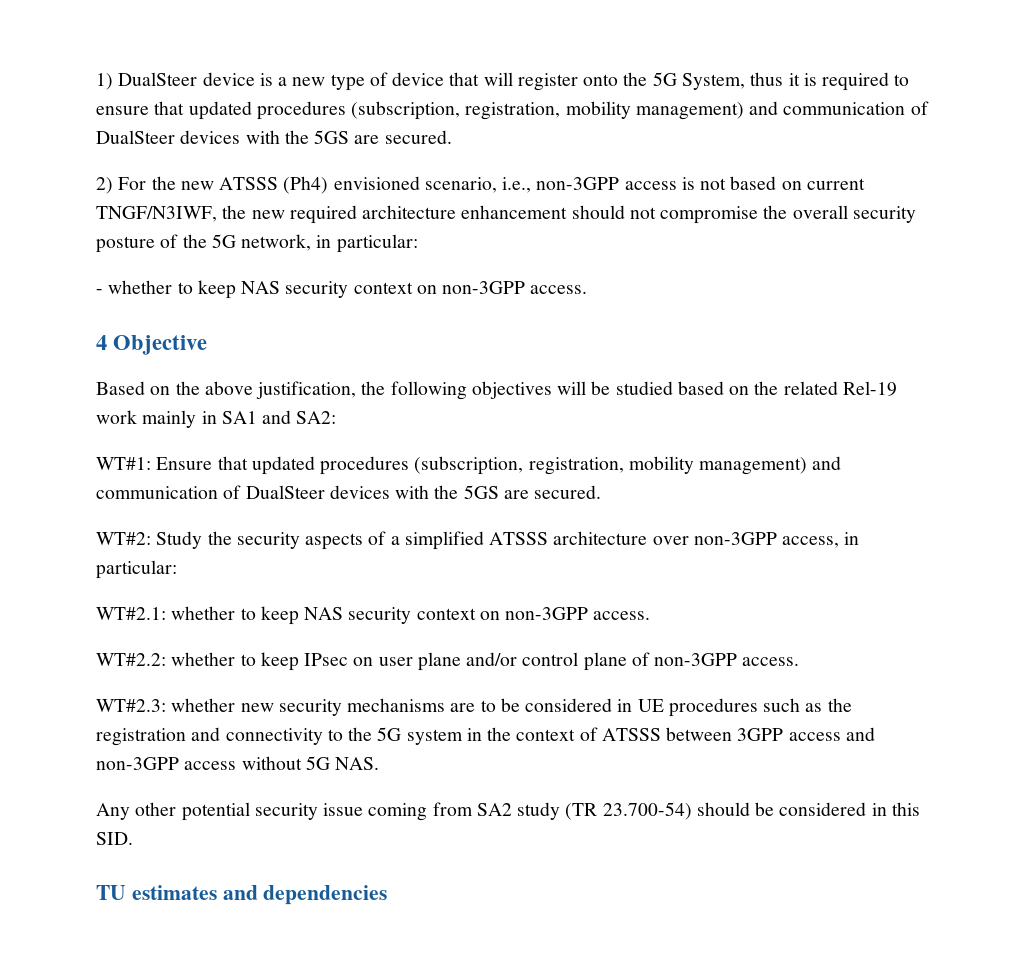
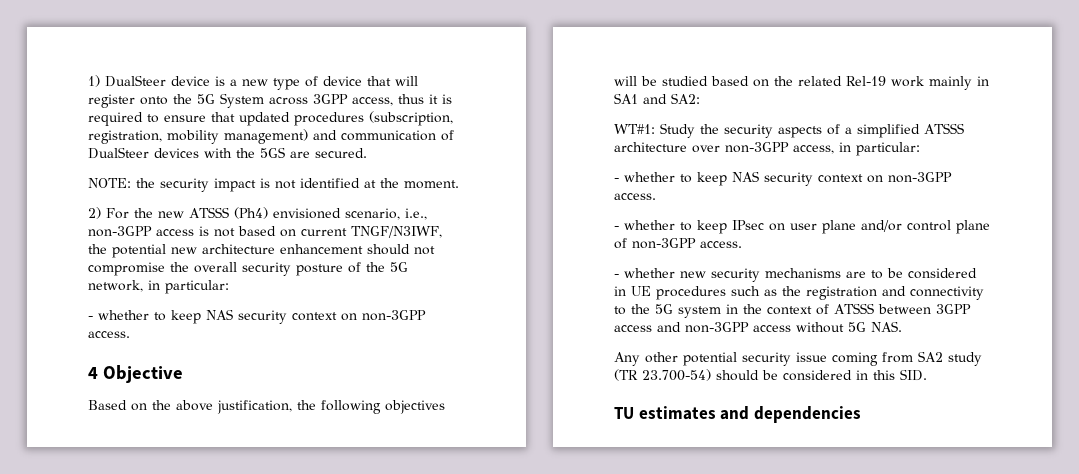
- 1) DualSteer device is a new type of device that will register onto the 5G System, thus it is required to ensure that updated procedures (subscription, registration, mobility management) and communication of DualSteer devices with the 5GS are secured.
+ 1) DualSteer device is a new type of device that will register onto the 5G System across 3GPP access, thus it is required to ensure that updated procedures (subscription, registration, mobility management) and communication of DualSteer devices with the 5GS are secured.
+ NOTE: the security impact is not identified at the moment.
- 2) For the new ATSSS (Ph4) envisioned scenario, i.e., non-3GPP access is not based on current TNGF/N3IWF, the new required architecture enhancement should not compromise the overall security posture of the 5G network, in particular:
+ 2) For the new ATSSS (Ph4) envisioned scenario, i.e., non-3GPP access is not based on current TNGF/N3IWF, the potential new architecture enhancement should not compromise the overall security posture of the 5G network, in particular:
- WT#1: Ensure that updated procedures (subscription, registration, mobility management) and communication of DualSteer devices with the 5GS are secured.
- WT#2: Study the security aspects of a simplified ATSSS architecture over non-3GPP access, in particular:
- WT#2.1: whether to keep NAS security context on non-3GPP access.
- WT#2.2: whether to keep IPsec on user plane and/or control plane of non-3GPP access.
+ WT#1: Study the security aspects of a simplified ATSSS architecture over non-3GPP access, in particular:
+ - whether to keep NAS security context on non-3GPP access.
+ - whether to keep IPsec on user plane and/or control plane of non-3GPP access.
- WT#2.3: whether new security mechanisms are to be considered in UE procedures such as the registration and connectivity to the 5G system in the context of ATSSS between 3GPP access and non-3GPP access without 5G NAS.
+ - whether new security mechanisms are to be considered in UE procedures such as the registration and connectivity to the 5G system in the context of ATSSS between 3GPP access and non-3GPP access without 5G NAS.

